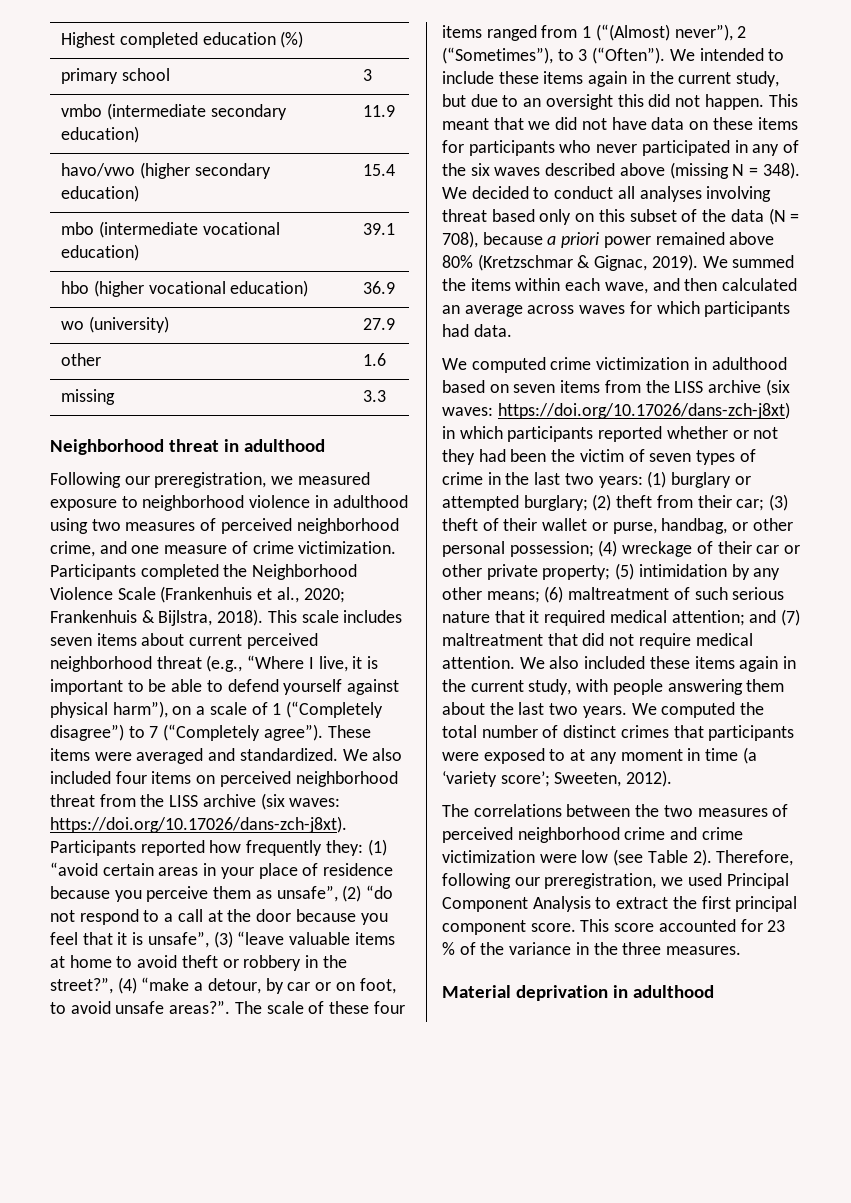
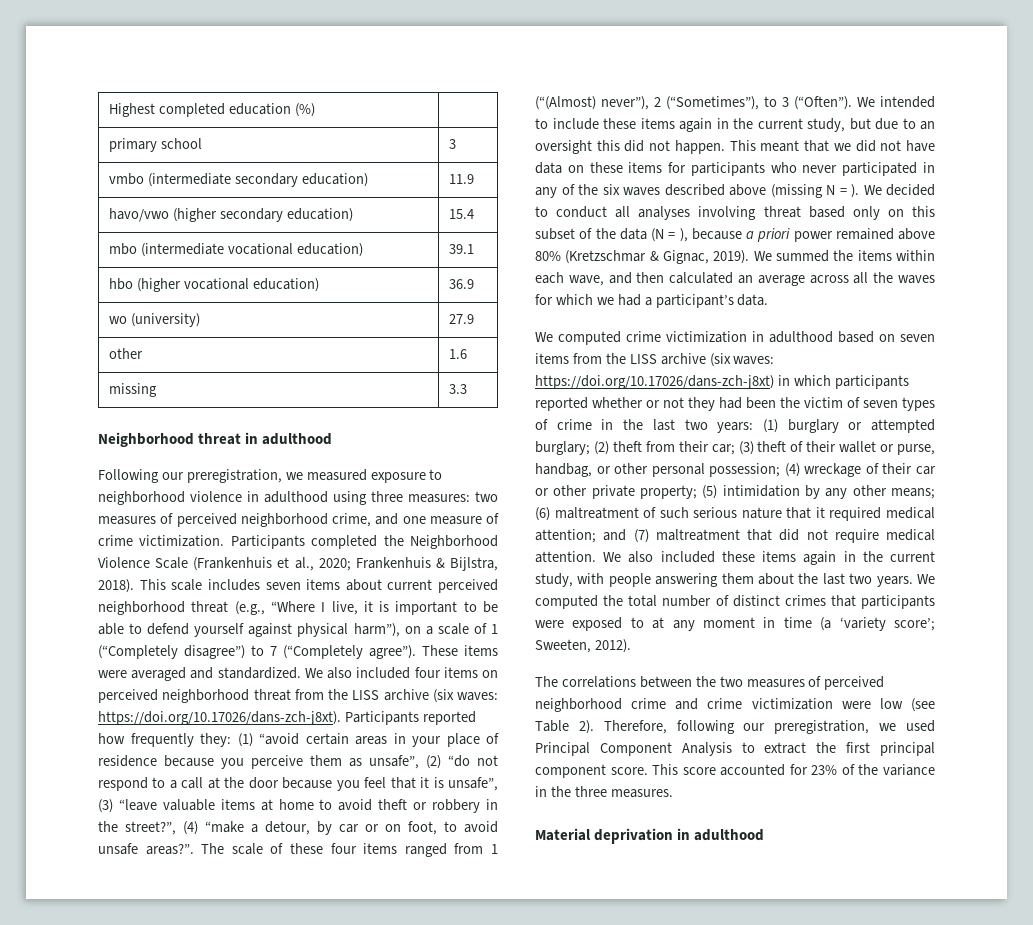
- Following our preregistration, we measured exposure to neighborhood violence in adulthood using two measures of perceived neighborhood crime, and one measure of crime victimization.
+ Following our preregistration, we measured exposure to neighborhood violence in adulthood using three measures: two measures of perceived neighborhood crime, and one measure of crime victimization.
- This meant that we did not have data on these items for participants who never participated in any of the six waves described above (missing N = 348).
+ This meant that we did not have data on these items for participants who never participated in any of the six waves described above (missing N = ).
- We decided to conduct all analyses involving threat based only on this subset of the data (N = 708), because a priori power remained above 80% (Kretzschmar & Gignac, 2019).
+ We decided to conduct all analyses involving threat based only on this subset of the data (N = ), because a priori power remained above 80% (Kretzschmar & Gignac, 2019).
- We summed the items within each wave, and then calculated an average across waves for which participants had data.
+ We summed the items within each wave, and then calculated an average across all the waves for which we had a participant’s data.
- This score accounted for 23 % of the variance in the three measures.
+ This score accounted for 23% of the variance in the three measures.

